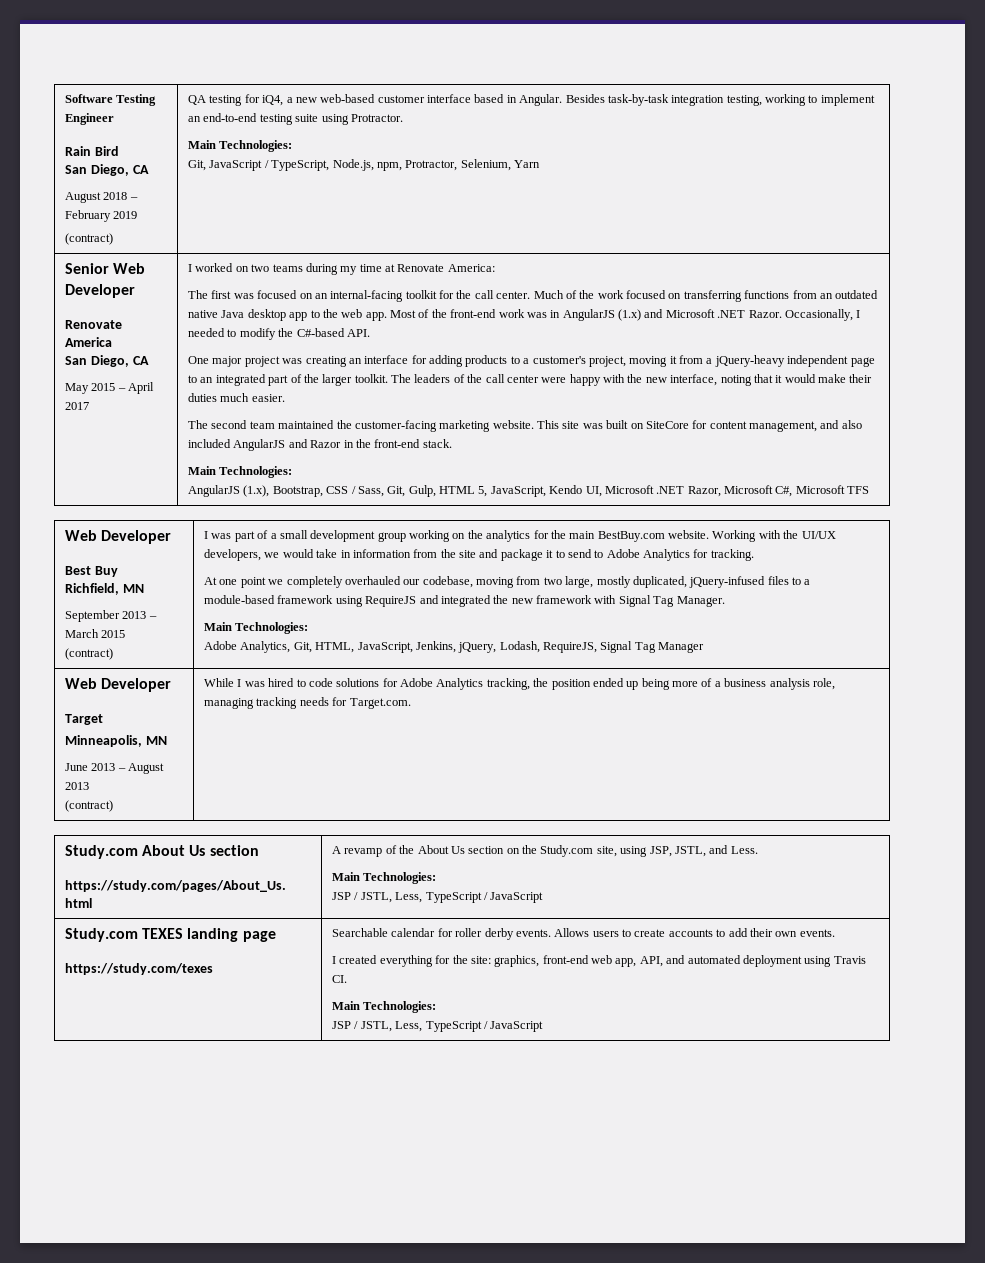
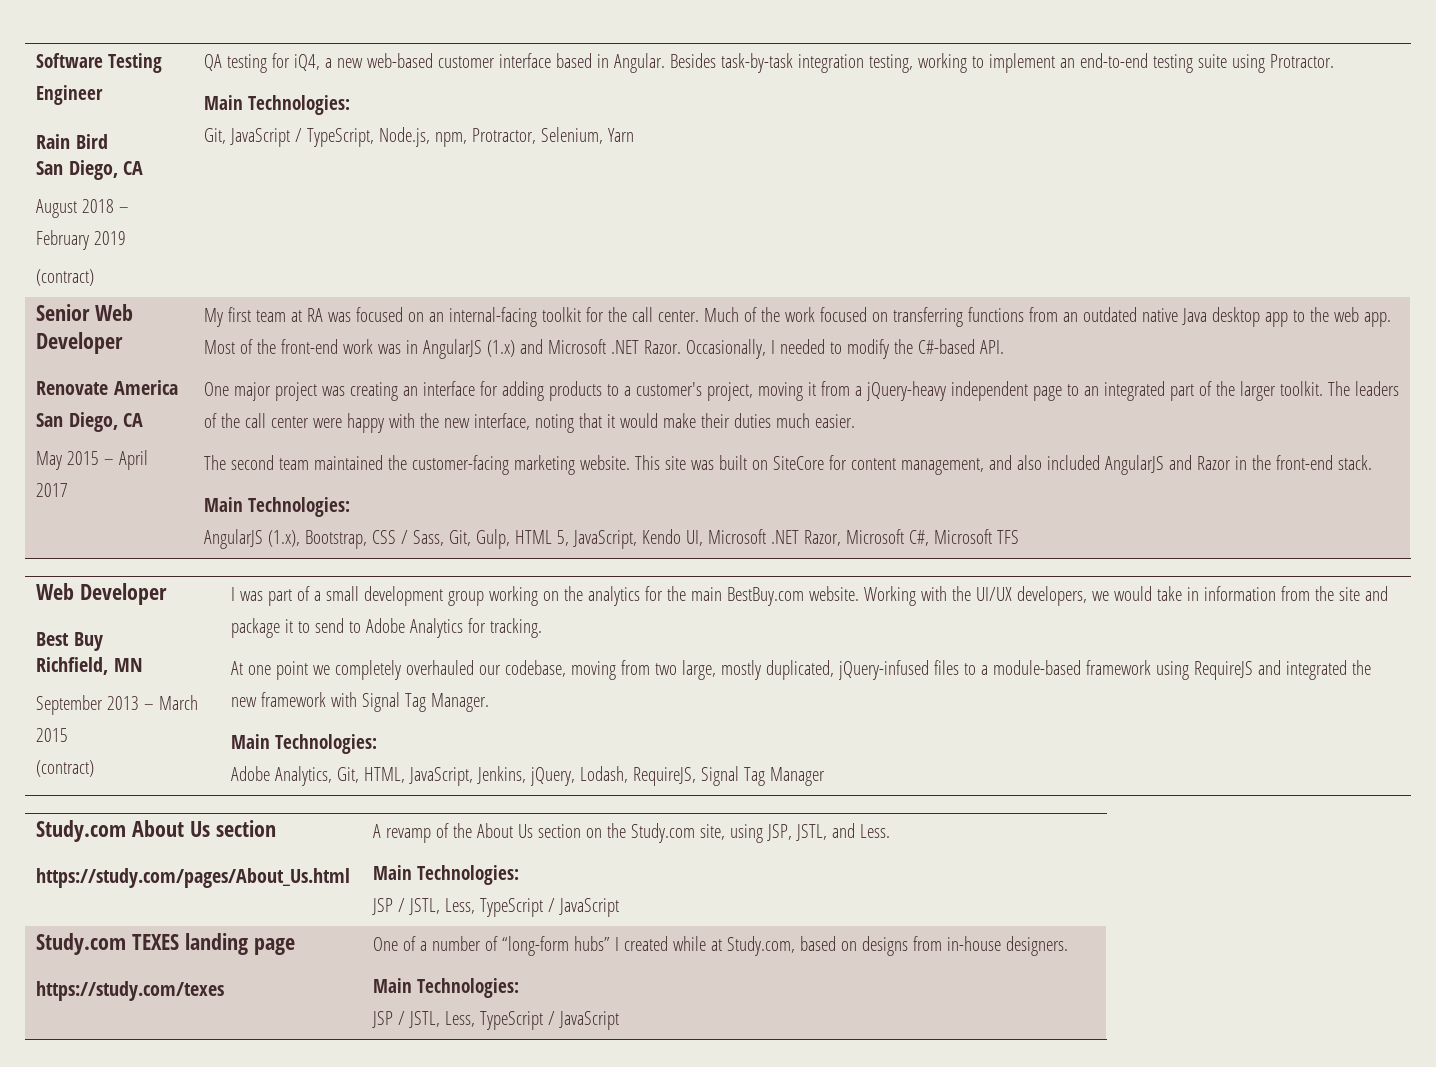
- I worked on two teams during my time at Renovate America:
- The first was focused on an internal-facing toolkit for the call center.
+ My first team at RA was focused on an internal-facing toolkit for the call center.
  Adobe Analytics, Git, HTML, JavaScript, Jenkins, jQuery, Lodash, RequireJS, Signal Tag Manager
- Web Developer
- Target
- Minneapolis, MN
- June 2013 – August 2013
- (contract) | While I was hired to code solutions for Adobe Analytics tracking, the position ended up being more of a business analysis role, managing tracking needs for Target.com.
- Searchable calendar for roller derby events. Allows users to create accounts to add their own events.
- I created everything for the site: graphics, front-end web app, API, and automated deployment using Travis CI.
+ One of a number of “long-form hubs” I created while at Study.com, based on designs from in-house designers.

